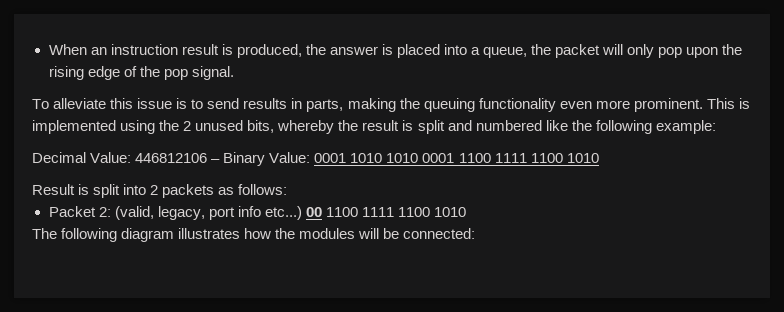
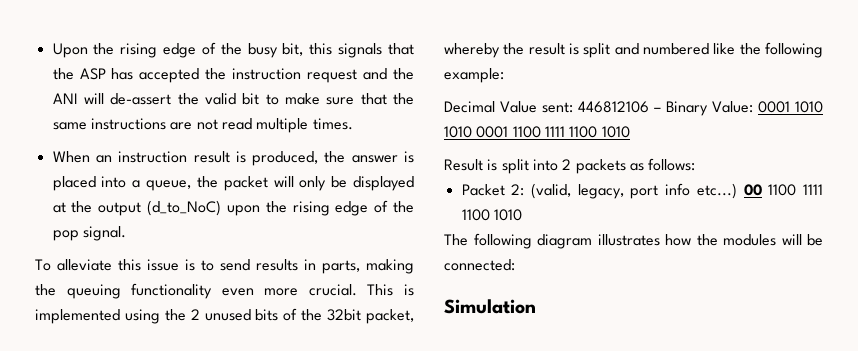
+ Upon the rising edge of the busy bit, this signals that the ASP has accepted the instruction request and the ANI will de-assert the valid bit to make sure that the same instructions are not read multiple times.
- When an instruction result is produced, the answer is placed into a queue, the packet will only pop upon the rising edge of the pop signal.
+ When an instruction result is produced, the answer is placed into a queue, the packet will only be displayed at the output (d_to_NoC) upon the rising edge of the pop signal.
- To alleviate this issue is to send results in parts, making the queuing functionality even more prominent.
+ To alleviate this issue is to send results in parts, making the queuing functionality even more crucial.
- This is implemented using the 2 unused bits, whereby the result is split and numbered like the following example:
+ This is implemented using the 2 unused bits of the 32bit packet, whereby the result is split and numbered like the following example:
- Decimal Value: 446812106 – Binary Value: 0001 1010 1010 0001 1100 1111 1100 1010
+ Decimal Value sent: 446812106 – Binary Value: 0001 1010 1010 0001 1100 1111 1100 1010
+ Simulation

